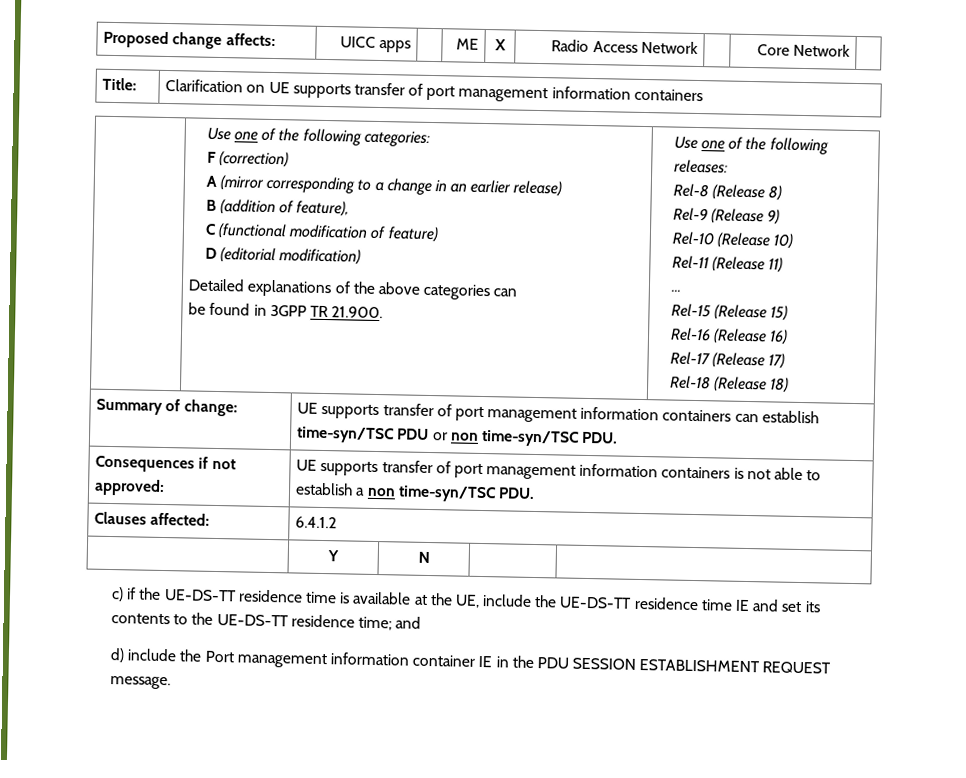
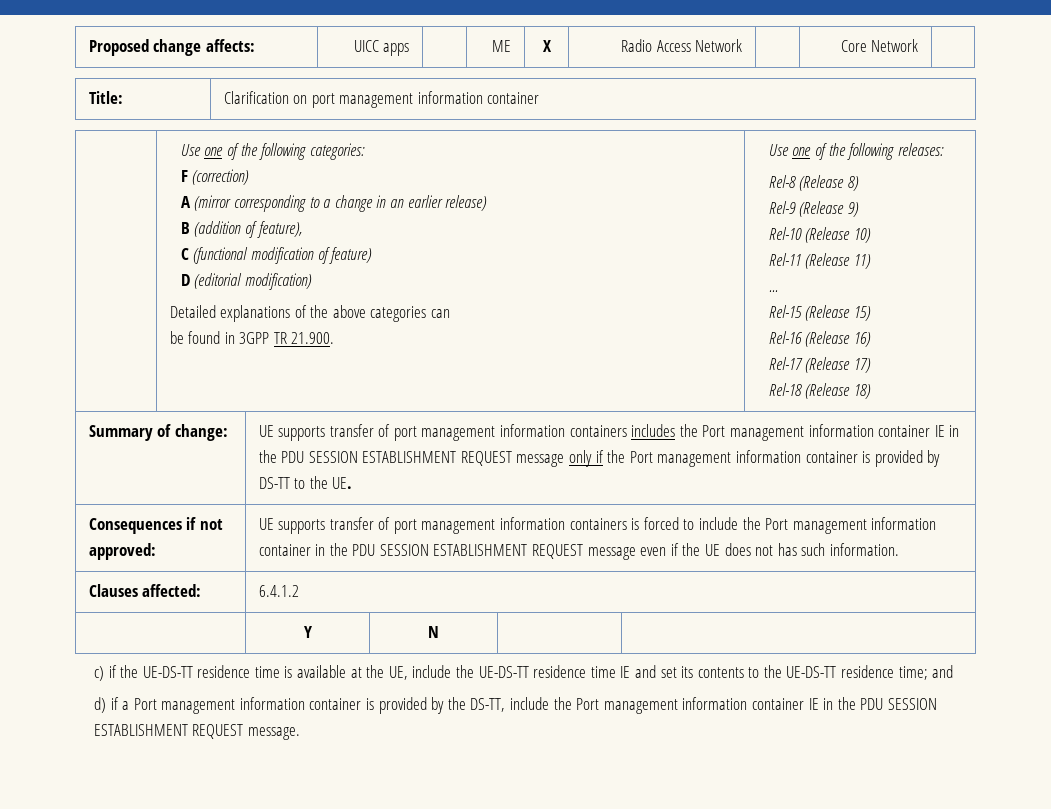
- Title: | Clarification on UE supports transfer of port management information containers
+ Title: | Clarification on port management information container
- Summary of change: | UE supports transfer of port management information containers can establish time-syn/TSC PDU or non time-syn/TSC PDU.
+ Summary of change: | UE supports transfer of port management information containers includes the Port management information container IE in the PDU SESSION ESTABLISHMENT REQUEST message only if the Port management information container is provided by DS-TT to the UE.
- Consequences if not approved: | UE supports transfer of port management information containers is not able to establish a non time-syn/TSC PDU.
+ Consequences if not approved: | UE supports transfer of port management information containers is forced to include the Port management information container in the PDU SESSION ESTABLISHMENT REQUEST message even if the UE does not has such information.
- d) include the Port management information container IE in the PDU SESSION ESTABLISHMENT REQUEST message.
+ d) if a Port management information container is provided by the DS-TT, include the Port management information container IE in the PDU SESSION ESTABLISHMENT REQUEST message.

